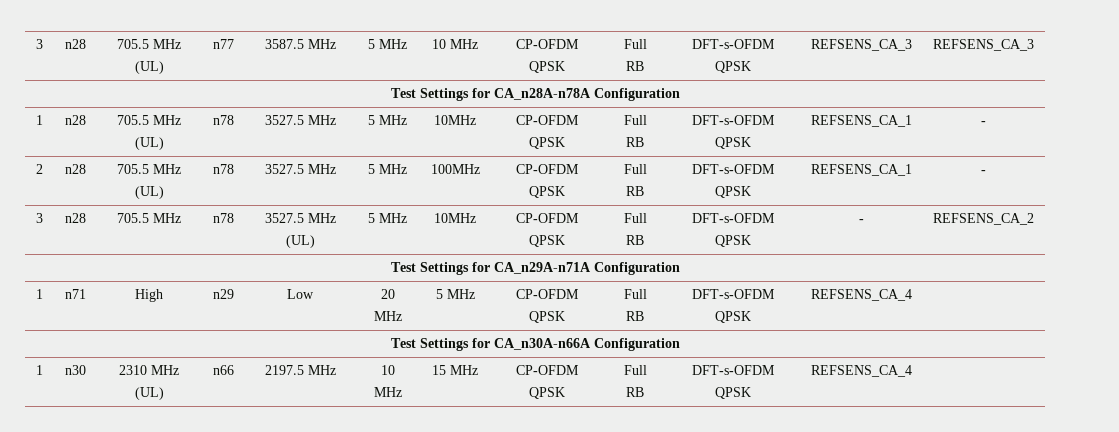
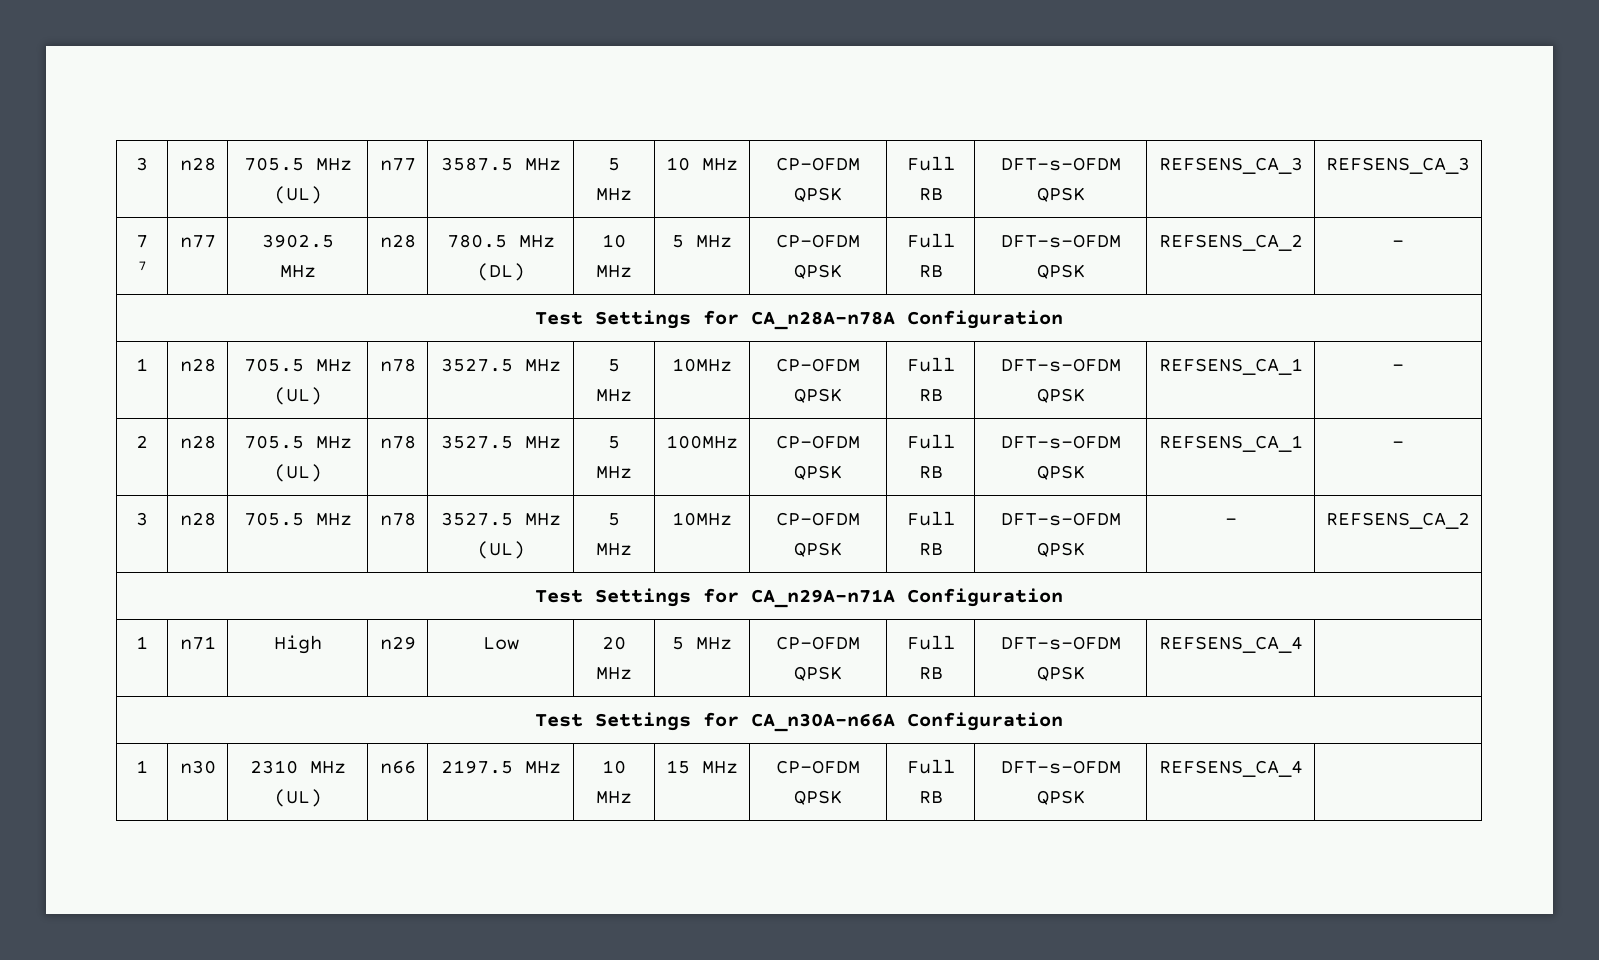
+ 7 7 | n77 | 3902.5 MHz | n28 | 780.5 MHz (DL) | 10 MHz | 5 MHz | CP-OFDM QPSK | Full RB | DFT-s-OFDM QPSK | REFSENS_CA_2 | -

